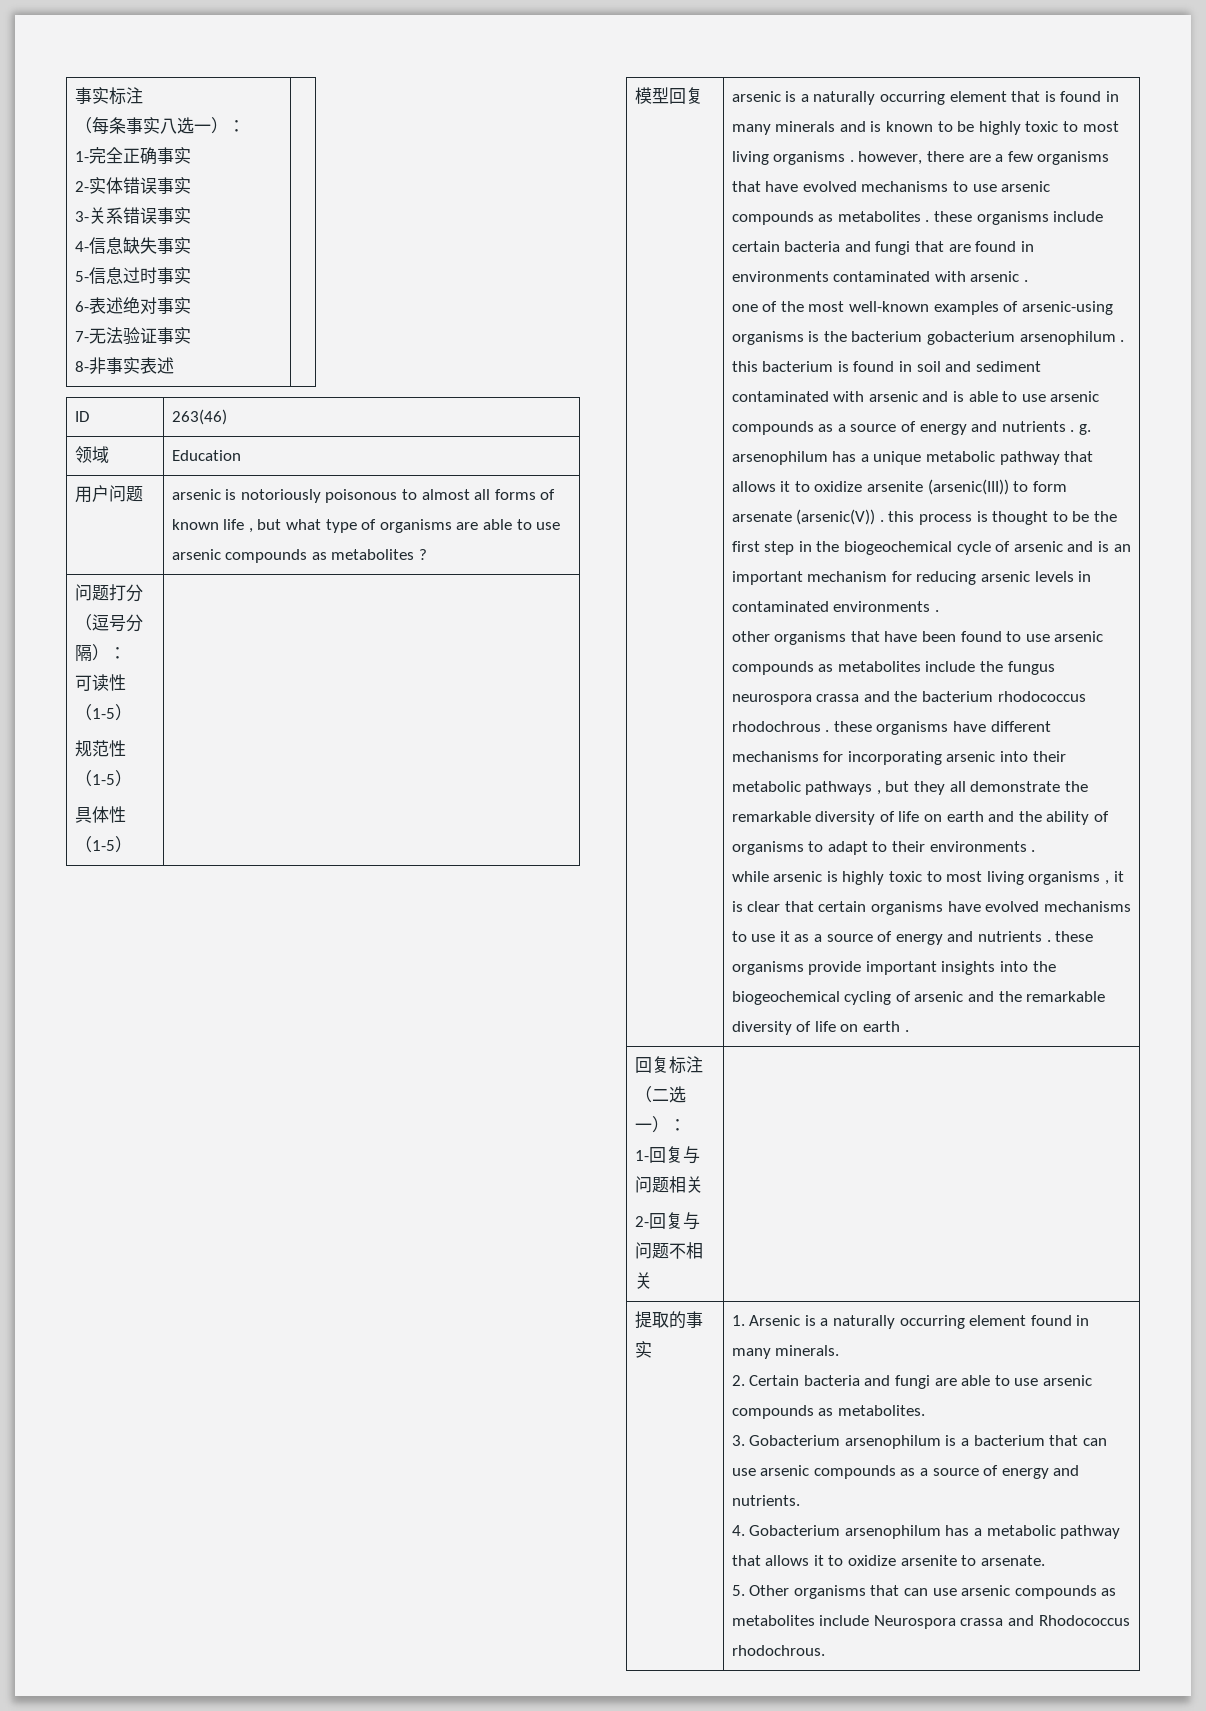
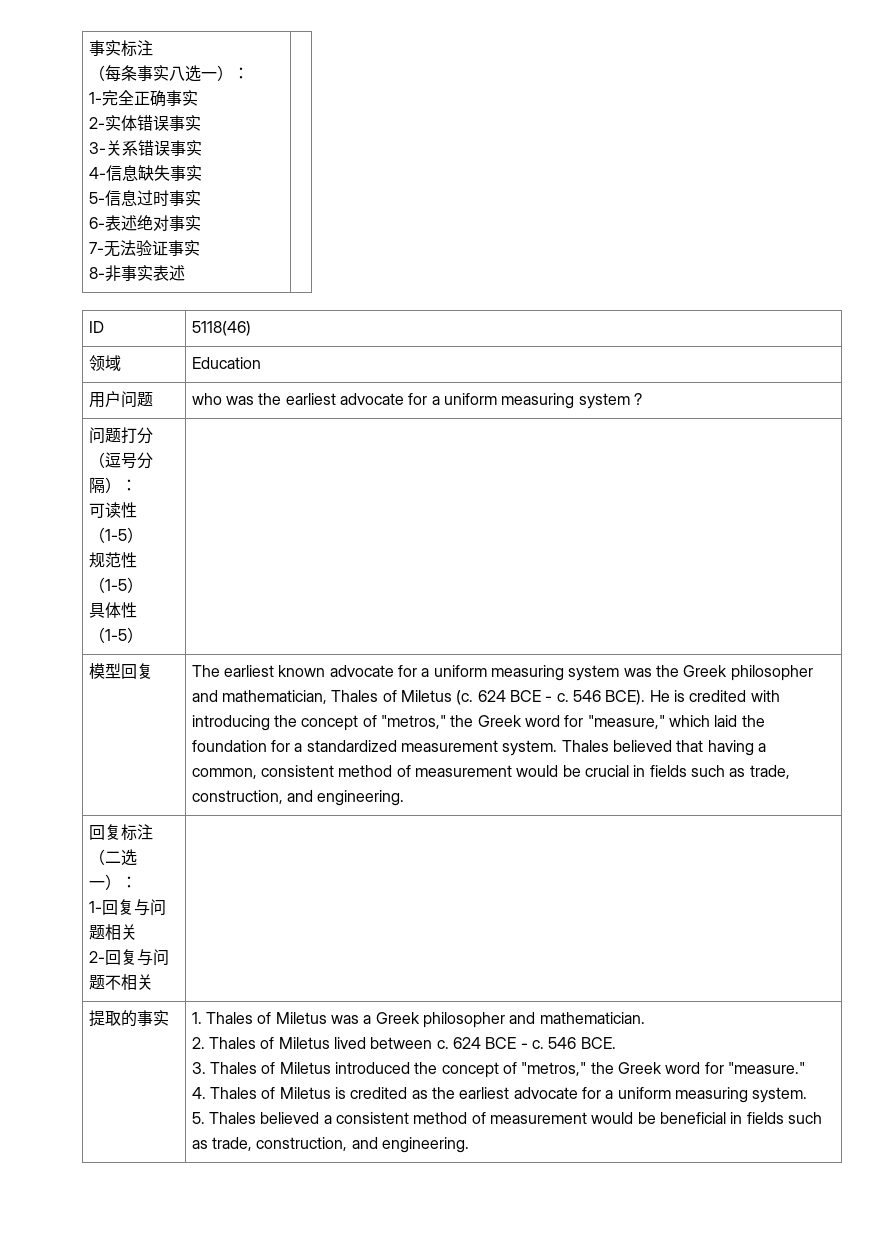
- ID | 263(46)
+ ID | 5118(46)
- 用户问题 | arsenic is notoriously poisonous to almost all forms of known life , but what type of organisms are able to use arsenic compounds as metabolites ?
+ 用户问题 | who was the earliest advocate for a uniform measuring system ?
- arsenic is a naturally occurring element that is found in many minerals and is known to be highly toxic to most living organisms . however, there are a few organisms that have evolved mechanisms to use arsenic compounds as metabolites . these organisms include certain bacteria and fungi that are found in environments contaminated with arsenic .
- one of the most well-known examples of arsenic-using organisms is the bacterium gobacterium arsenophilum . this bacterium is found in soil and sediment contaminated with arsenic and is able to use arsenic compounds as a source of energy and nutrients . g. arsenophilum has a unique metabolic pathway that allows it to oxidize arsenite (arsenic(III)) to form arsenate (arsenic(V)) . this process is thought to be the first step in the biogeochemical cycle of arsenic and is an important mechanism for reducing arsenic levels in contaminated environments .
- other organisms that have been found to use arsenic compounds as metabolites include the fungus neurospora crassa and the bacterium rhodococcus rhodochrous . these organisms have different mechanisms for incorporating arsenic into their metabolic pathways , but they all demonstrate the remarkable diversity of life on earth and the ability of organisms to adapt to their environments .
- while arsenic is highly toxic to most living organisms , it is clear that certain organisms have evolved mechanisms to use it as a source of energy and nutrients . these organisms provide important insights into the biogeochemical cycling of arsenic and the remarkable diversity of life on earth .
+ The earliest known advocate for a uniform measuring system was the Greek philosopher and mathematician, Thales of Miletus (c. 624 BCE - c. 546 BCE). He is credited with introducing the concept of "metros," the Greek word for "measure," which laid the foundation for a standardized measurement system. Thales believed that having a common, consistent method of measurement would be crucial in fields such as trade, construction, and engineering.
- 1. Arsenic is a naturally occurring element found in many minerals.
- 2. Certain bacteria and fungi are able to use arsenic compounds as metabolites.
- 3. Gobacterium arsenophilum is a bacterium that can use arsenic compounds as a source of energy and nutrients.
- 4. Gobacterium arsenophilum has a metabolic pathway that allows it to oxidize arsenite to arsenate.
- 5. Other organisms that can use arsenic compounds as metabolites include Neurospora crassa and Rhodococcus rhodochrous.
+ 1. Thales of Miletus was a Greek philosopher and mathematician.
+ 2. Thales of Miletus lived between c. 624 BCE - c. 546 BCE.
+ 3. Thales of Miletus introduced the concept of "metros," the Greek word for "measure."
+ 4. Thales of Miletus is credited as the earliest advocate for a uniform measuring system.
+ 5. Thales believed a consistent method of measurement would be beneficial in fields such as trade, construction, and engineering.

